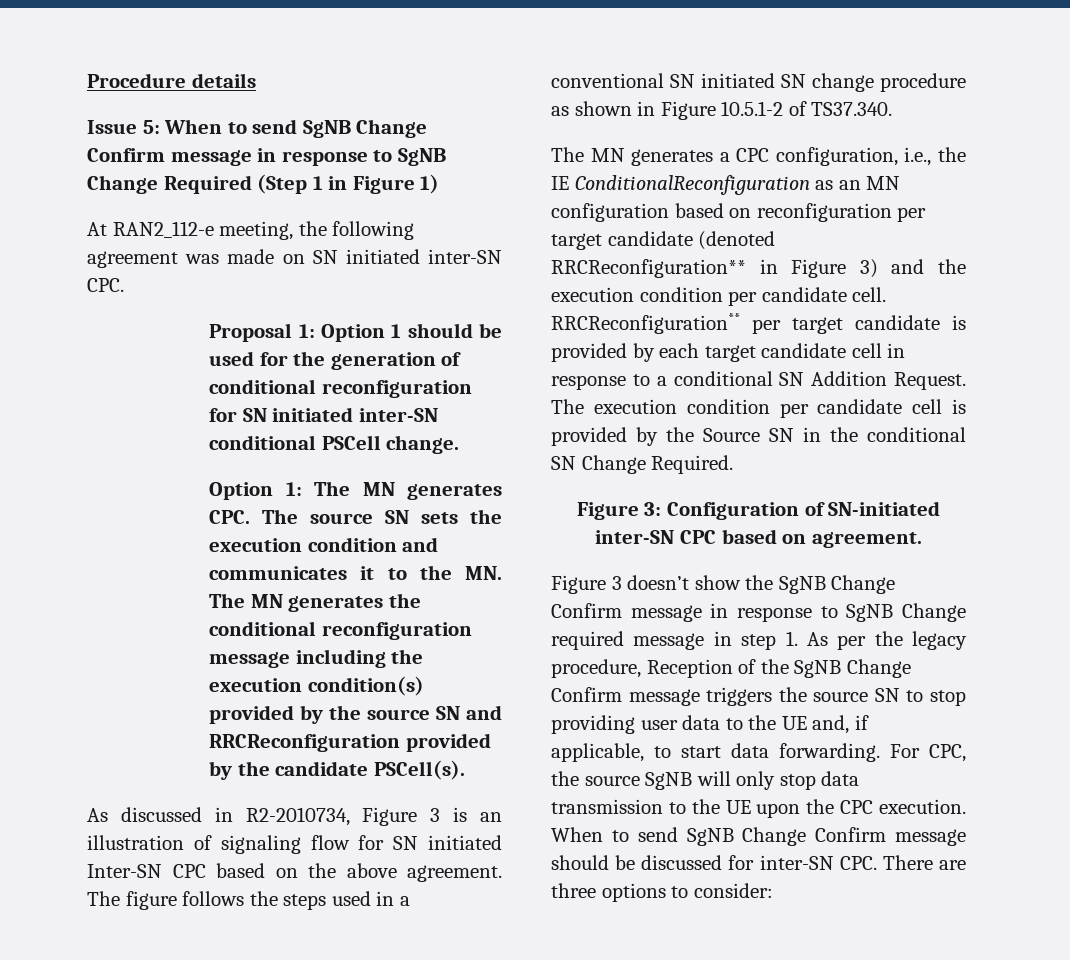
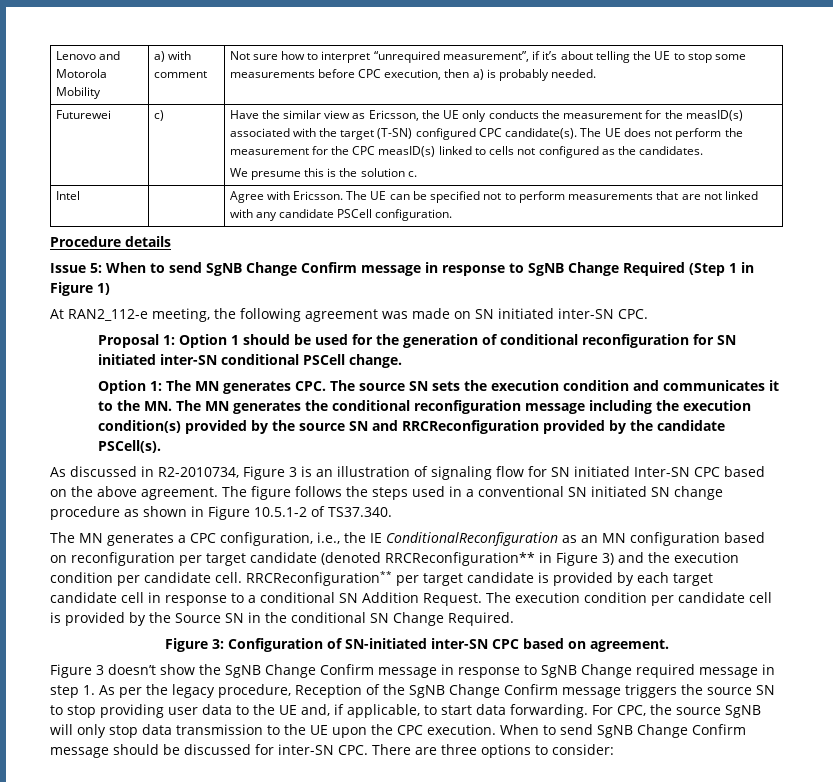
+ Lenovo and Motorola Mobility | a) with comment | Not sure how to interpret “unrequired measurement”, if it’s about telling the UE to stop some measurements before CPC execution, then a) is probably needed.
+ Futurewei | c) | Have the similar view as Ericsson, the UE only conducts the measurement for the measID(s) associated with the target (T-SN) configured CPC candidate(s). The UE does not perform the measurement for the CPC measID(s) linked to cells not configured as the candidates.
+ We presume this is the solution c.
+ Intel | | Agree with Ericsson. The UE can be specified not to perform measurements that are not linked with any candidate PSCell configuration.

